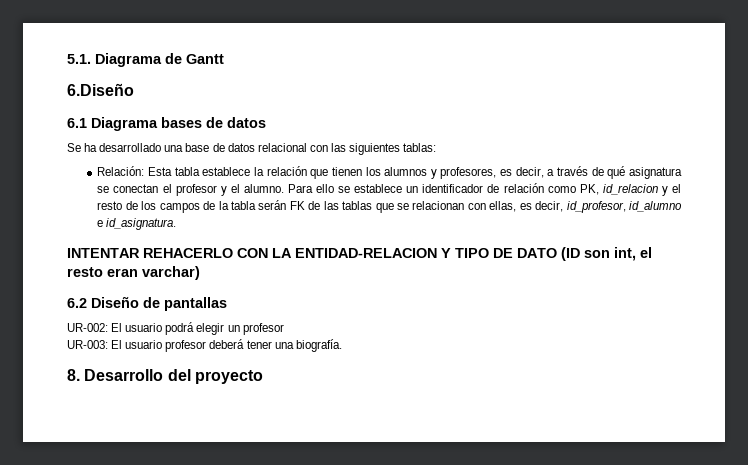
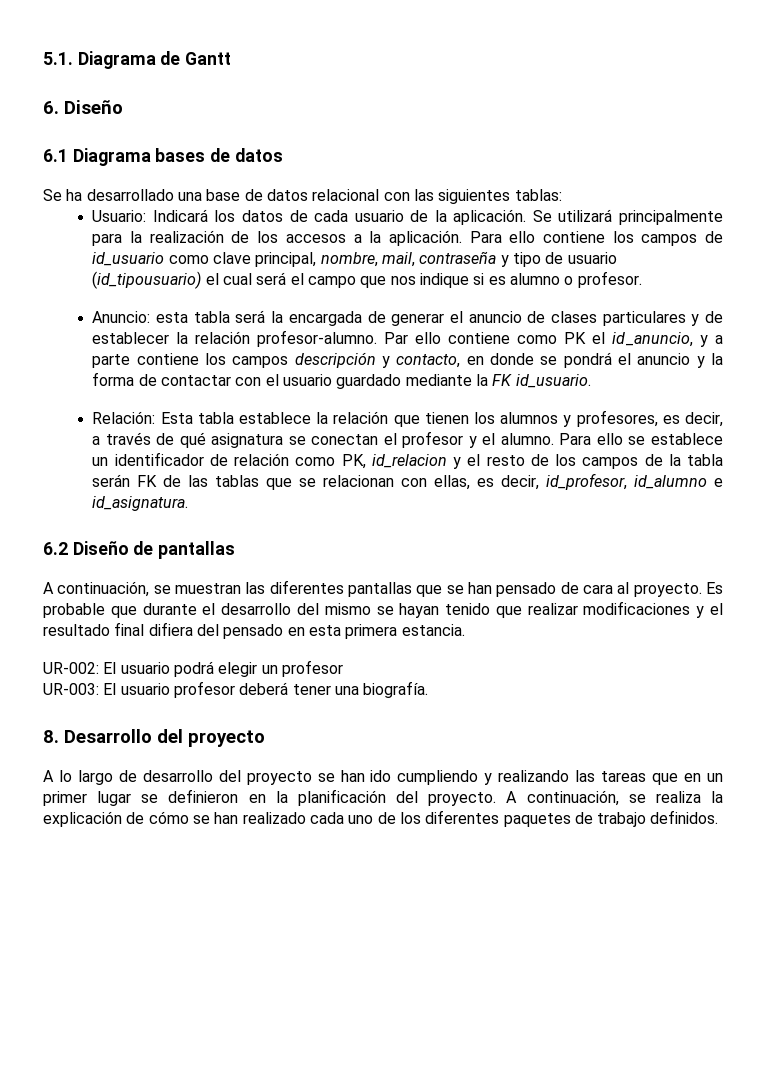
- 6.Diseño
+ 6. Diseño
+ Usuario: Indicará los datos de cada usuario de la aplicación. Se utilizará principalmente para la realización de los accesos a la aplicación. Para ello contiene los campos de id_usuario como clave principal, nombre, mail, contraseña y tipo de usuario (id_tipousuario) el cual será el campo que nos indique si es alumno o profesor.
+ Anuncio: esta tabla será la encargada de generar el anuncio de clases particulares y de establecer la relación profesor-alumno. Par ello contiene como PK el id_anuncio, y a parte contiene los campos descripción y contacto, en donde se pondrá el anuncio y la forma de contactar con el usuario guardado mediante la FK id_usuario.
- INTENTAR REHACERLO CON LA ENTIDAD-RELACION Y TIPO DE DATO (ID son int, el resto eran varchar)
  6.2 Diseño de pantallas
+ A continuación, se muestran las diferentes pantallas que se han pensado de cara al proyecto. Es probable que durante el desarrollo del mismo se hayan tenido que realizar modificaciones y el resultado final difiera del pensado en esta primera estancia.
+ A lo largo de desarrollo del proyecto se han ido cumpliendo y realizando las tareas que en un primer lugar se definieron en la planificación del proyecto. A continuación, se realiza la explicación de cómo se han realizado cada uno de los diferentes paquetes de trabajo definidos.

